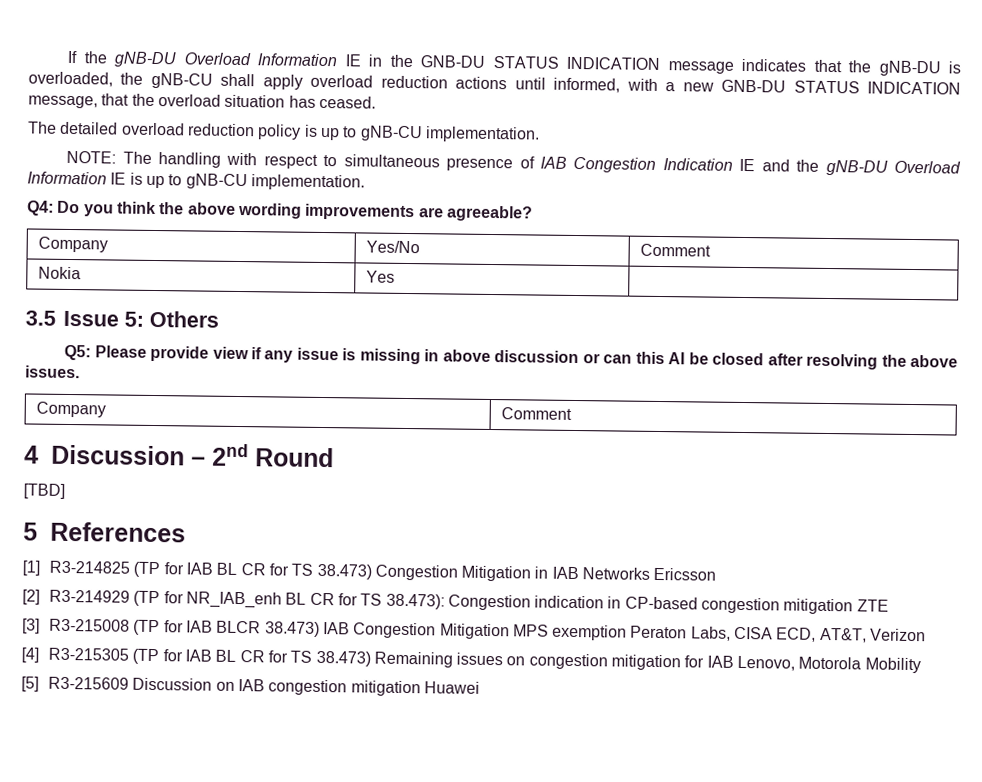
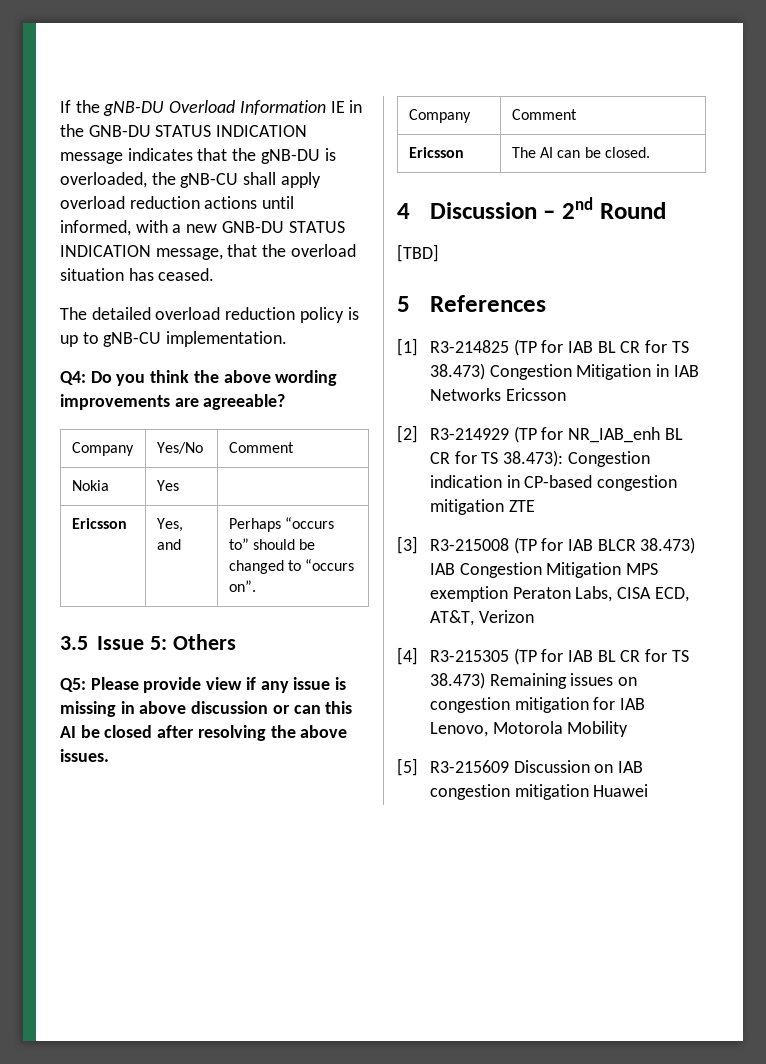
- NOTE: The handling with respect to simultaneous presence of IAB Congestion Indication IE and the gNB-DU Overload Information IE is up to gNB-CU implementation.
+ Ericsson | Yes, and | Perhaps “occurs to” should be changed to “occurs on”.
+ Ericsson | The AI can be closed.

